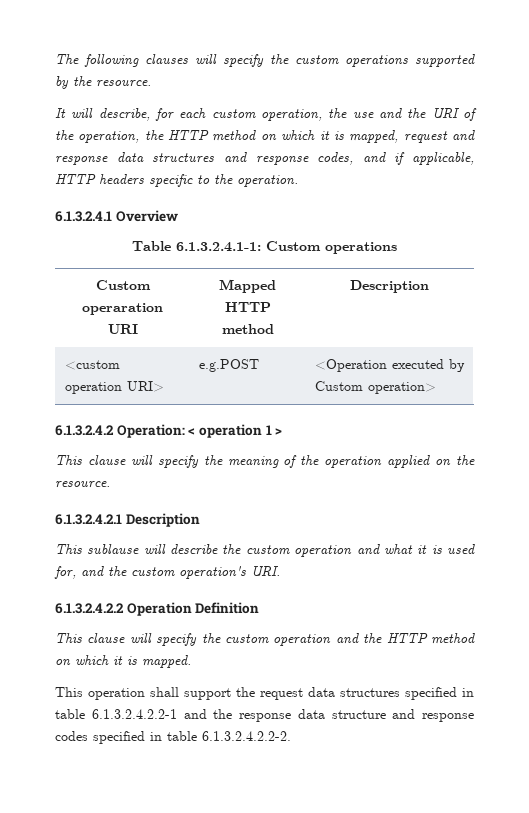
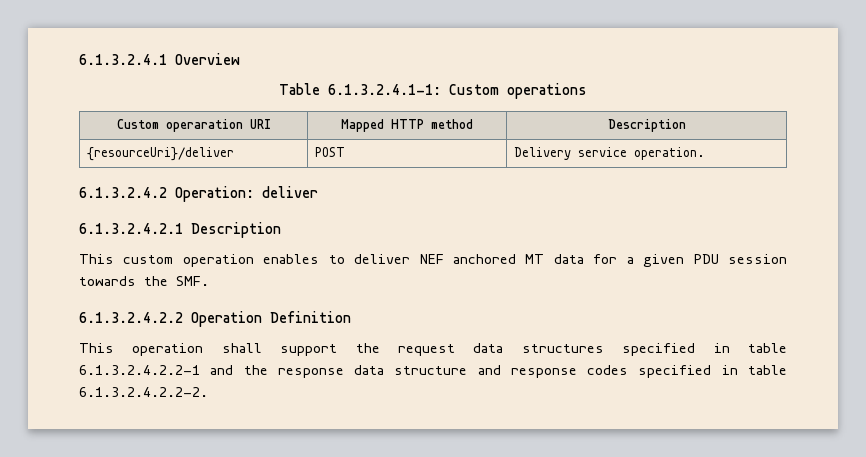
- The following clauses will specify the custom operations supported by the resource.
- It will describe, for each custom operation, the use and the URI of the operation, the HTTP method on which it is mapped, request and response data structures and response codes, and if applicable, HTTP headers specific to the operation.
- <custom operation URI> | e.g.POST | <Operation executed by Custom operation>
- 6.1.3.2.4.2 Operation: < operation 1 >
- This clause will specify the meaning of the operation applied on the resource.
+ {resourceUri}/deliver | POST | Delivery service operation.
+ 6.1.3.2.4.2 Operation: deliver
  6.1.3.2.4.2.1 Description
- This sublause will describe the custom operation and what it is used for, and the custom operation's URI.
+ This custom operation enables to deliver NEF anchored MT data for a given PDU session towards the SMF.
  6.1.3.2.4.2.2 Operation Definition
- This clause will specify the custom operation and the HTTP method on which it is mapped.

